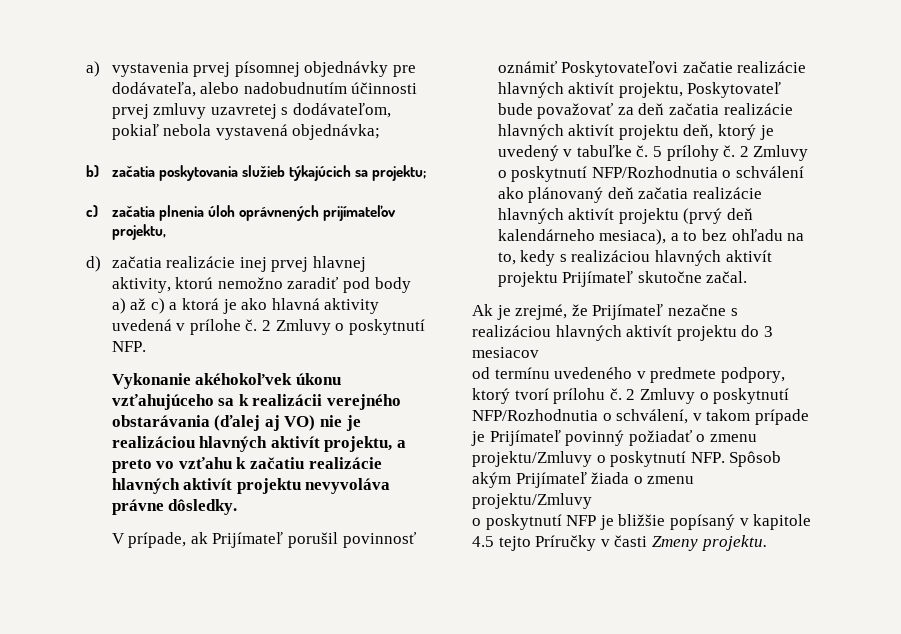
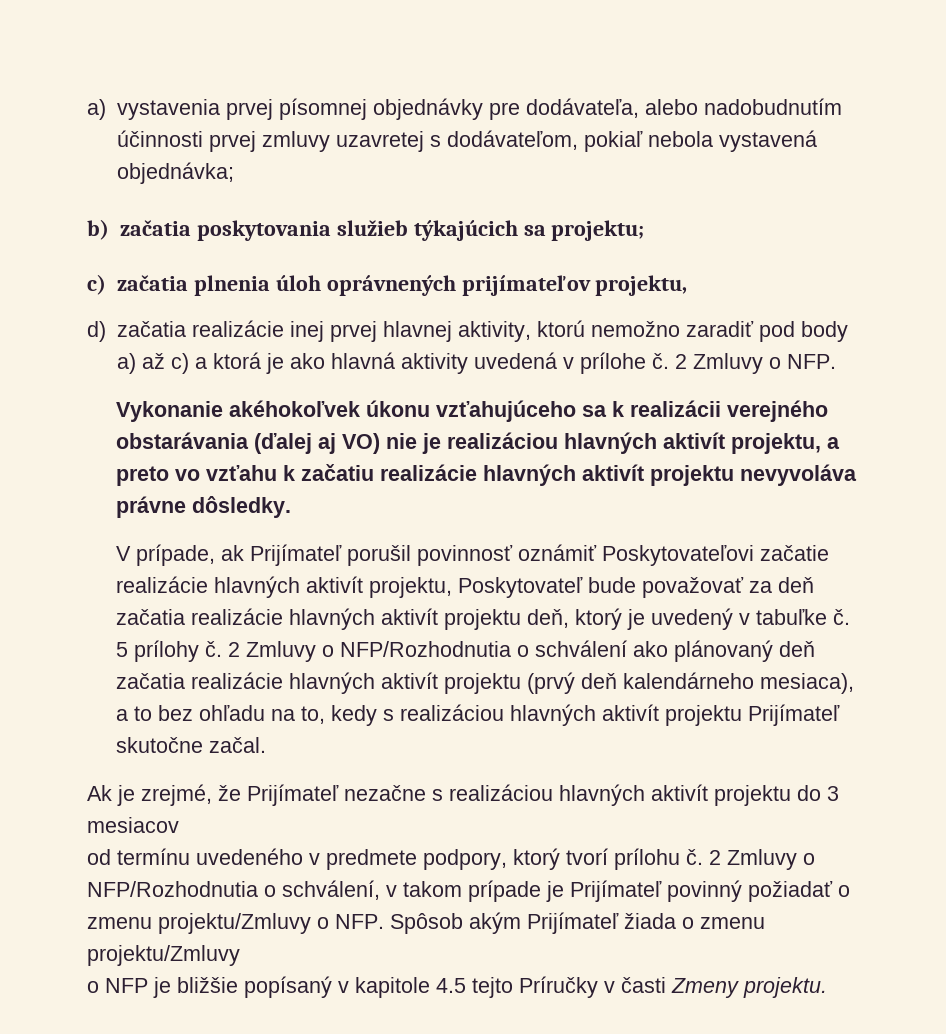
- 2 Zmluvy o poskytnutí NFP.
+ 2 Zmluvy o NFP.
- 2 Zmluvy o poskytnutí NFP/Rozhodnutia o schválení ako plánovaný deň začatia realizácie hlavných aktivít projektu (prvý deň kalendárneho mesiaca), a to bez ohľadu na to, kedy s realizáciou hlavných aktivít projektu Prijímateľ skutočne začal.
+ 2 Zmluvy o NFP/Rozhodnutia o schválení ako plánovaný deň začatia realizácie hlavných aktivít projektu (prvý deň kalendárneho mesiaca), a to bez ohľadu na to, kedy s realizáciou hlavných aktivít projektu Prijímateľ skutočne začal.
- 2 Zmluvy o poskytnutí NFP/Rozhodnutia o schválení, v takom prípade je Prijímateľ povinný požiadať o zmenu projektu/Zmluvy o poskytnutí NFP. Spôsob akým Prijímateľ žiada o zmenu projektu/Zmluvy
+ 2 Zmluvy o NFP/Rozhodnutia o schválení, v takom prípade je Prijímateľ povinný požiadať o zmenu projektu/Zmluvy o NFP. Spôsob akým Prijímateľ žiada o zmenu projektu/Zmluvy
- o poskytnutí NFP je bližšie popísaný v kapitole 4.5 tejto Príručky v časti Zmeny projektu.
+ o NFP je bližšie popísaný v kapitole 4.5 tejto Príručky v časti Zmeny projektu.

